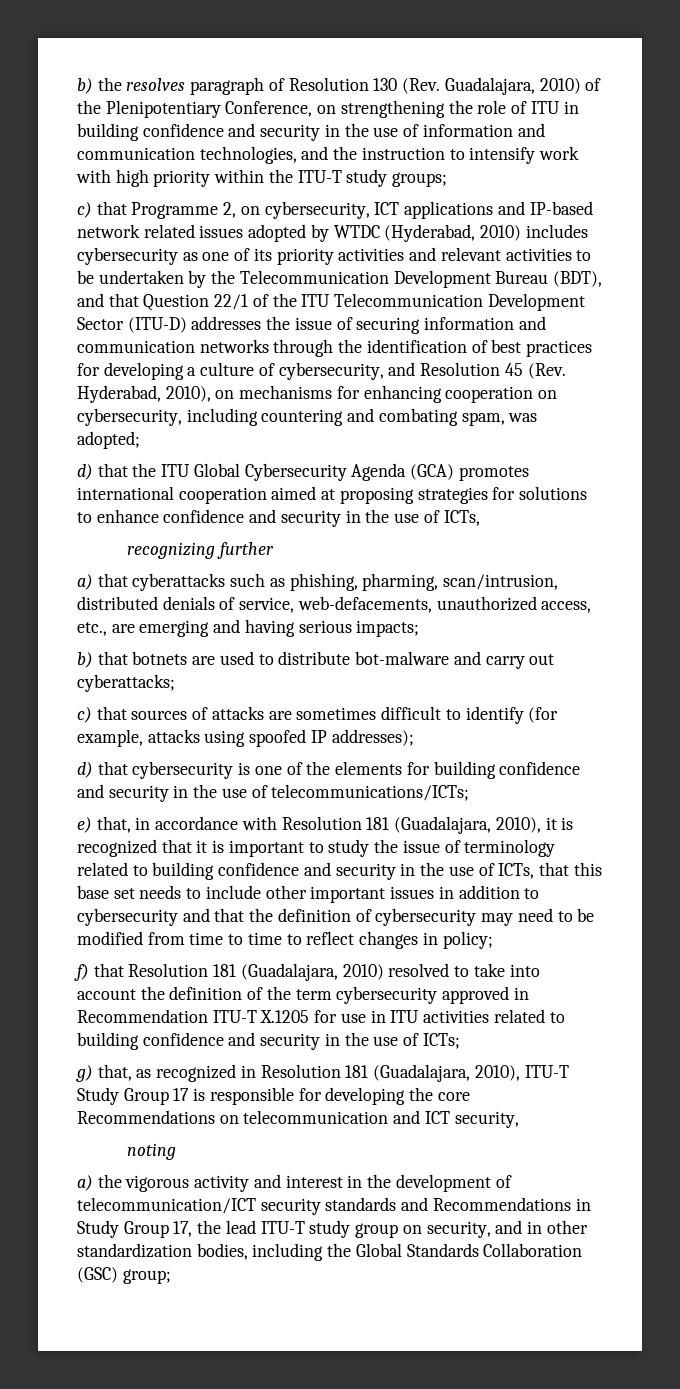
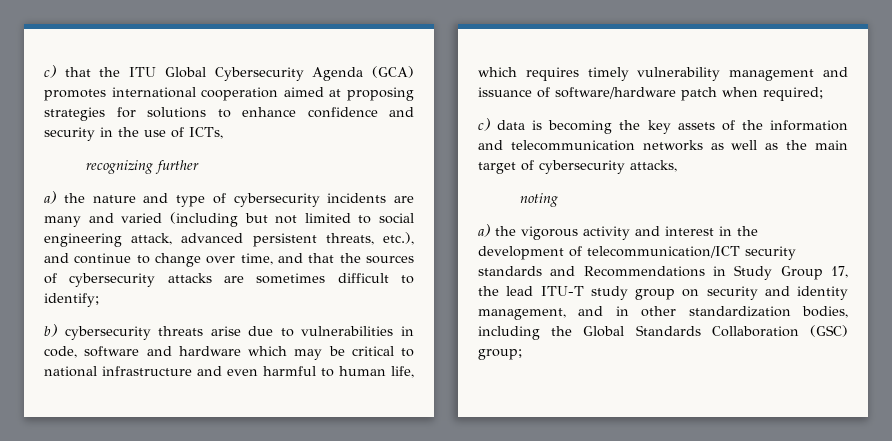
- b) the resolves paragraph of Resolution 130 (Rev. Guadalajara, 2010) of the Plenipotentiary Conference, on strengthening the role of ITU in building confidence and security in the use of information and communication technologies, and the instruction to intensify work with high priority within the ITU-T study groups;
- c) that Programme 2, on cybersecurity, ICT applications and IP-based network related issues adopted by WTDC (Hyderabad, 2010) includes cybersecurity as one of its priority activities and relevant activities to be undertaken by the Telecommunication Development Bureau (BDT), and that Question 22/1 of the ITU Telecommunication Development Sector (ITU-D) addresses the issue of securing information and communication networks through the identification of best practices for developing a culture of cybersecurity, and Resolution 45 (Rev. Hyderabad, 2010), on mechanisms for enhancing cooperation on cybersecurity, including countering and combating spam, was adopted;
- d) that the ITU Global Cybersecurity Agenda (GCA) promotes international cooperation aimed at proposing strategies for solutions to enhance confidence and security in the use of ICTs,
+ c) that the ITU Global Cybersecurity Agenda (GCA) promotes international cooperation aimed at proposing strategies for solutions to enhance confidence and security in the use of ICTs,
- a) that cyberattacks such as phishing, pharming, scan/intrusion, distributed denials of service, web-defacements, unauthorized access, etc., are emerging and having serious impacts;
- b) that botnets are used to distribute bot-malware and carry out cyberattacks;
- c) that sources of attacks are sometimes difficult to identify (for example, attacks using spoofed IP addresses);
- d) that cybersecurity is one of the elements for building confidence and security in the use of telecommunications/ICTs;
- e) that, in accordance with Resolution 181 (Guadalajara, 2010), it is recognized that it is important to study the issue of terminology related to building confidence and security in the use of ICTs, that this base set needs to include other important issues in addition to cybersecurity and that the definition of cybersecurity may need to be modified from time to time to reflect changes in policy;
- f) that Resolution 181 (Guadalajara, 2010) resolved to take into account the definition of the term cybersecurity approved in Recommendation ITU-T X.1205 for use in ITU activities related to building confidence and security in the use of ICTs;
- g) that, as recognized in Resolution 181 (Guadalajara, 2010), ITU-T Study Group 17 is responsible for developing the core Recommendations on telecommunication and ICT security,
+ a) the nature and type of cybersecurity incidents are many and varied (including but not limited to social engineering attack, advanced persistent threats, etc.), and continue to change over time, and that the sources of cybersecurity attacks are sometimes difficult to identify;
+ b) cybersecurity threats arise due to vulnerabilities in code, software and hardware which may be critical to national infrastructure and even harmful to human life, which requires timely vulnerability management and issuance of software/hardware patch when required;
+ c) data is becoming the key assets of the information and telecommunication networks as well as the main target of cybersecurity attacks,
- a) the vigorous activity and interest in the development of telecommunication/ICT security standards and Recommendations in Study Group 17, the lead ITU-T study group on security, and in other standardization bodies, including the Global Standards Collaboration (GSC) group;
+ a) the vigorous activity and interest in the development of telecommunication/ICT security standards and Recommendations in Study Group 17, the lead ITU-T study group on security and identity management, and in other standardization bodies, including the Global Standards Collaboration (GSC) group;

